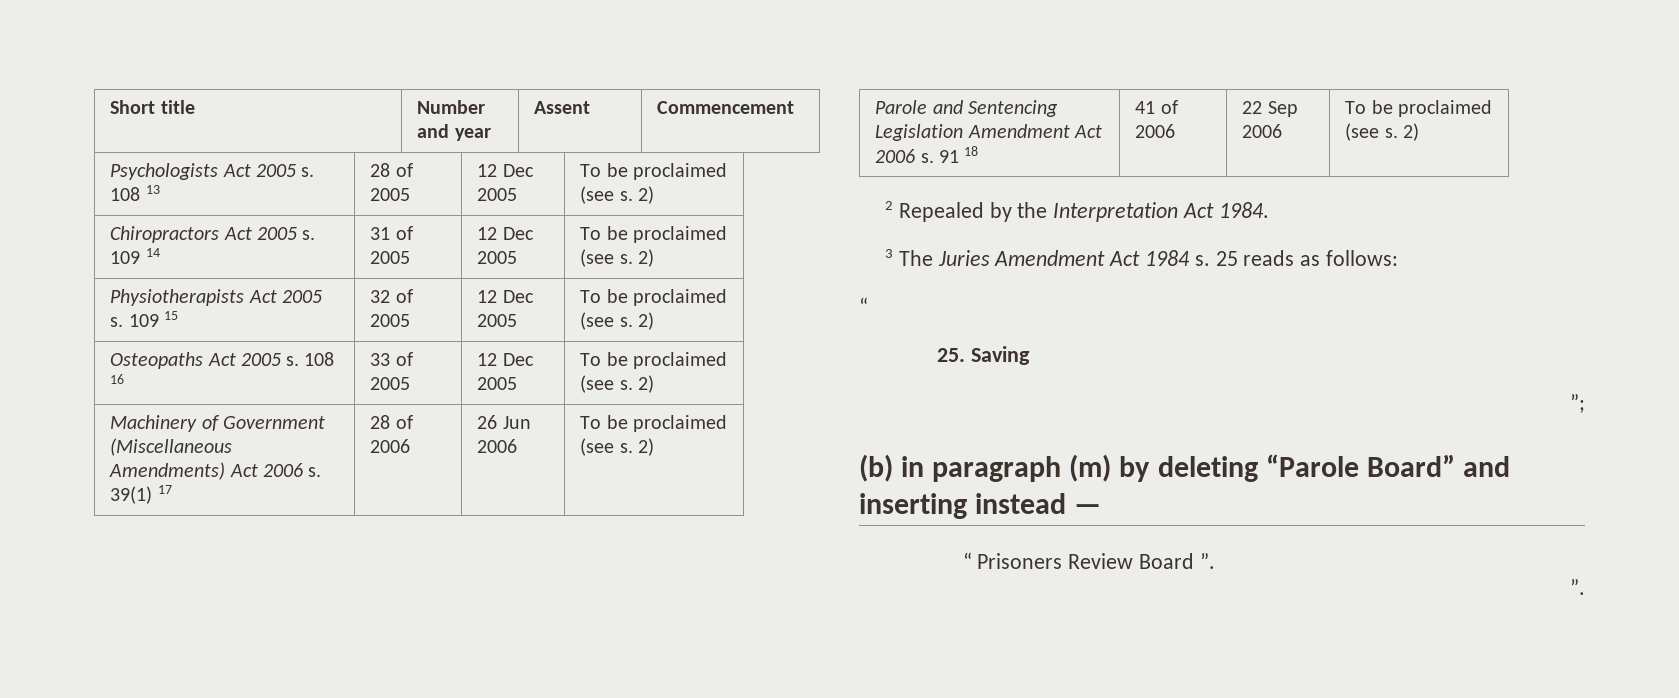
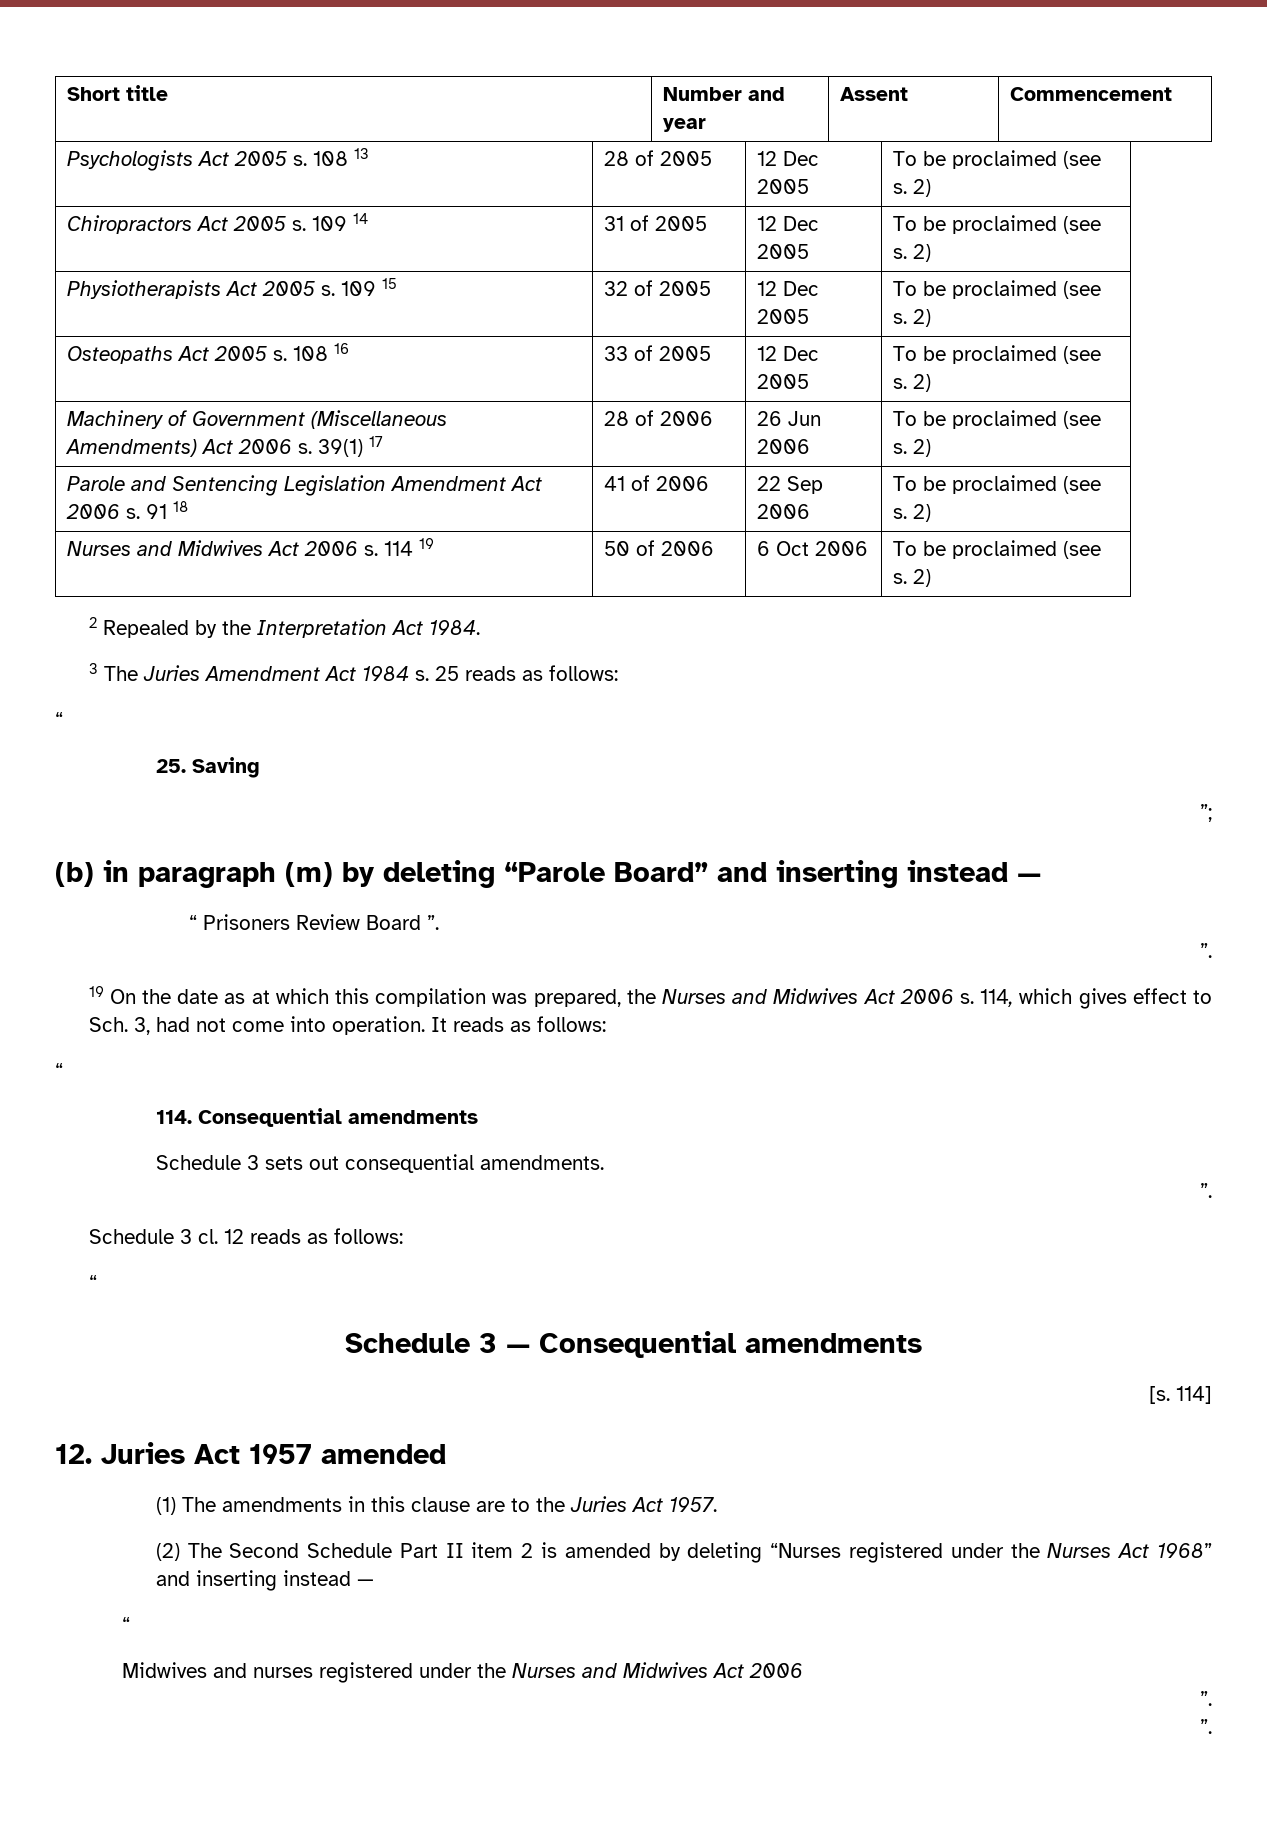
+ Nurses and Midwives Act 2006 s. 114 19 | 50 of 2006 | 6 Oct 2006 | To be proclaimed (see s. 2)
+ 19 On the date as at which this compilation was prepared, the Nurses and Midwives Act 2006 s. 114, which gives effect to Sch. 3, had not come into operation. It reads as follows:
+ “
+ 114. Consequential amendments
+ Schedule 3 sets out consequential amendments.
+ ”.
+ Schedule 3 cl. 12 reads as follows:
+ “
+ Schedule 3 — Consequential amendments
+ [s. 114]
+ 12. Juries Act 1957 amended
+ (1) The amendments in this clause are to the Juries Act 1957.
+ (2) The Second Schedule Part II item 2 is amended by deleting “Nurses registered under the Nurses Act 1968” and inserting instead —
+ “
+ Midwives and nurses registered under the Nurses and Midwives Act 2006
+ ”.
+ ”.

